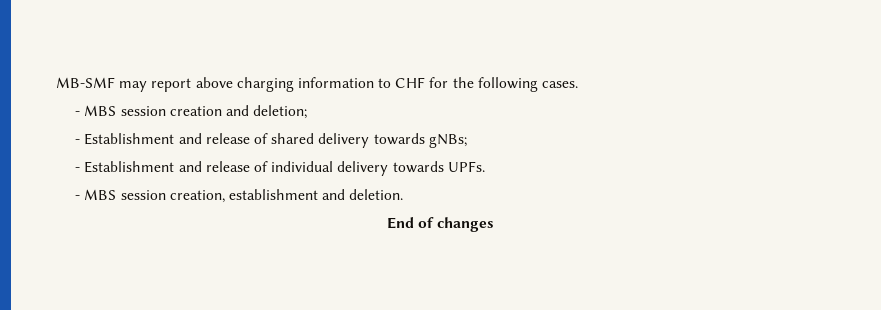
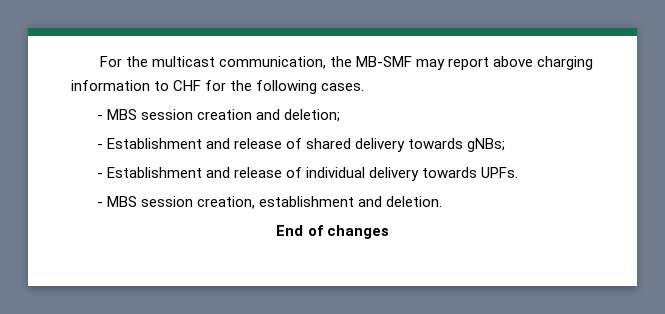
- MB-SMF may report above charging information to CHF for the following cases.
+ For the multicast communication, the MB-SMF may report above charging information to CHF for the following cases.

